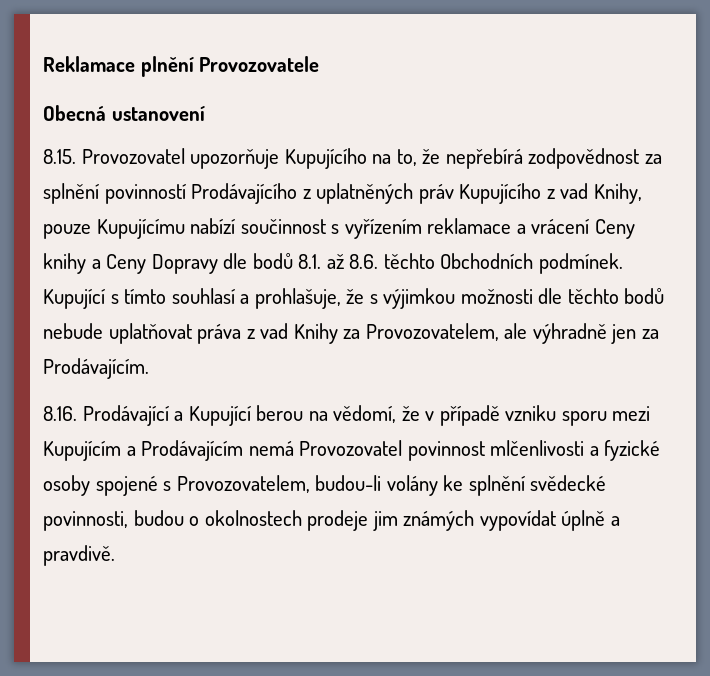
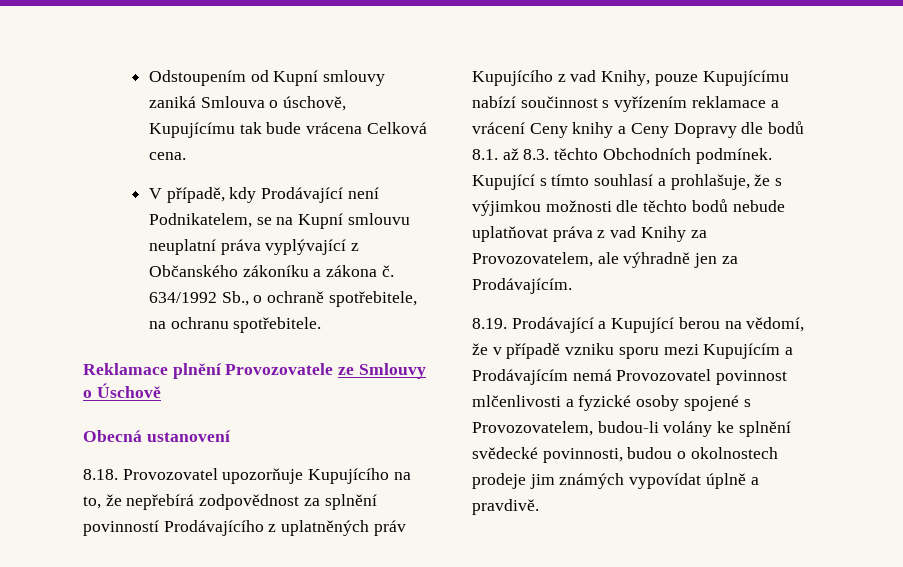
+ Odstoupením od Kupní smlouvy zaniká Smlouva o úschově, Kupujícímu tak bude vrácena Celková cena.
+ V případě, kdy Prodávající není Podnikatelem, se na Kupní smlouvu neuplatní práva vyplývající z Občanského zákoníku a zákona č. 634/1992 Sb., o ochraně spotřebitele, na ochranu spotřebitele.
- Reklamace plnění Provozovatele
+ Reklamace plnění Provozovatele ze Smlouvy o Úschově
- 8.15. Provozovatel upozorňuje Kupujícího na to, že nepřebírá zodpovědnost za splnění povinností Prodávajícího z uplatněných práv Kupujícího z vad Knihy, pouze Kupujícímu nabízí součinnost s vyřízením reklamace a vrácení Ceny knihy a Ceny Dopravy dle bodů 8.1. až 8.6. těchto Obchodních podmínek.
+ 8.18. Provozovatel upozorňuje Kupujícího na to, že nepřebírá zodpovědnost za splnění povinností Prodávajícího z uplatněných práv Kupujícího z vad Knihy, pouze Kupujícímu nabízí součinnost s vyřízením reklamace a vrácení Ceny knihy a Ceny Dopravy dle bodů 8.1. až 8.3. těchto Obchodních podmínek.
- 8.16. Prodávající a Kupující berou na vědomí, že v případě vzniku sporu mezi Kupujícím a Prodávajícím nemá Provozovatel povinnost mlčenlivosti a fyzické osoby spojené s Provozovatelem, budou-li volány ke splnění svědecké povinnosti, budou o okolnostech prodeje jim známých vypovídat úplně a pravdivě.
+ 8.19. Prodávající a Kupující berou na vědomí, že v případě vzniku sporu mezi Kupujícím a Prodávajícím nemá Provozovatel povinnost mlčenlivosti a fyzické osoby spojené s Provozovatelem, budou-li volány ke splnění svědecké povinnosti, budou o okolnostech prodeje jim známých vypovídat úplně a pravdivě.

